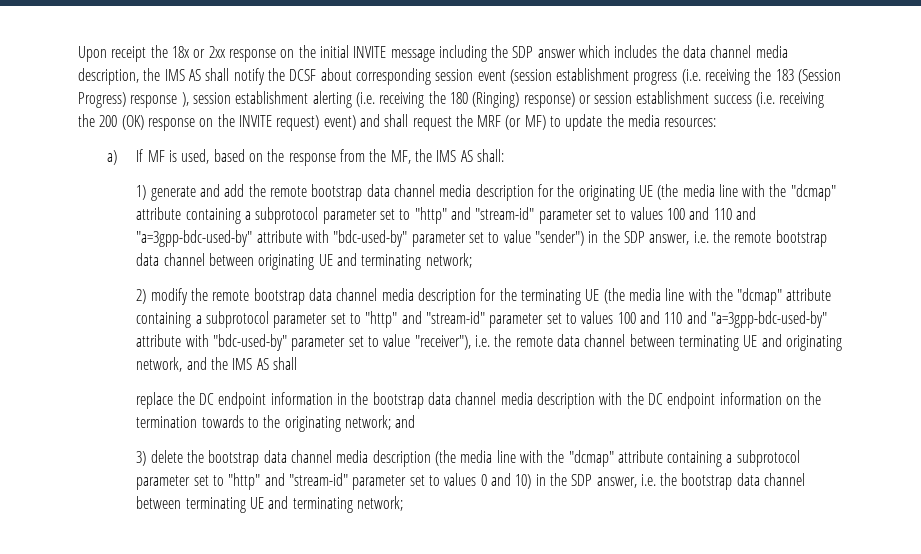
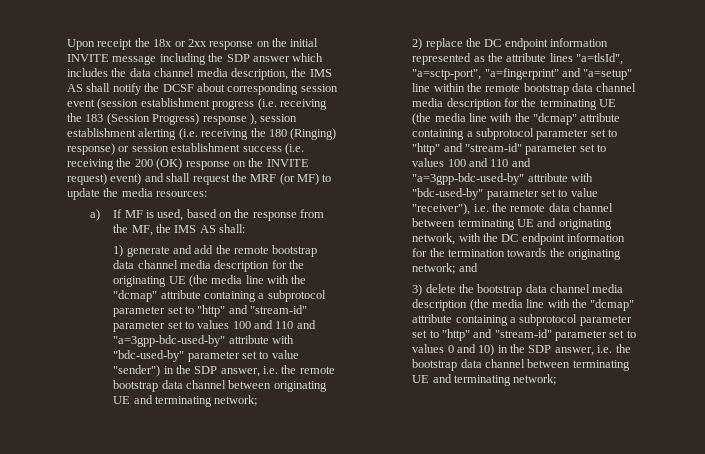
- 2) modify the remote bootstrap data channel media description for the terminating UE (the media line with the "dcmap" attribute containing a subprotocol parameter set to "http" and "stream-id" parameter set to values 100 and 110 and "a=3gpp-bdc-used-by" attribute with "bdc-used-by" parameter set to value "receiver"), i.e. the remote data channel between terminating UE and originating network, and the IMS AS shall
- replace the DC endpoint information in the bootstrap data channel media description with the DC endpoint information on the termination towards to the originating network;
+ 2) replace the DC endpoint information represented as the attribute lines "a=tlsId", "a=sctp-port", "a=fingerprint" and "a=setup" line within the remote bootstrap data channel media description for the terminating UE (the media line with the "dcmap" attribute containing a subprotocol parameter set to "http" and "stream-id" parameter set to values 100 and 110 and "a=3gpp-bdc-used-by" attribute with "bdc-used-by" parameter set to value "receiver"), i.e. the remote data channel between terminating UE and originating network, with the DC endpoint information for the termination towards the originating network;

